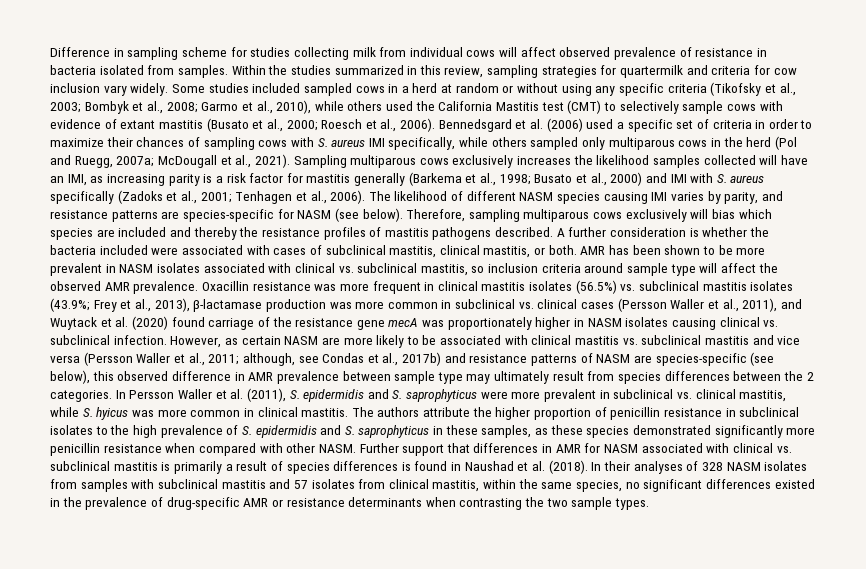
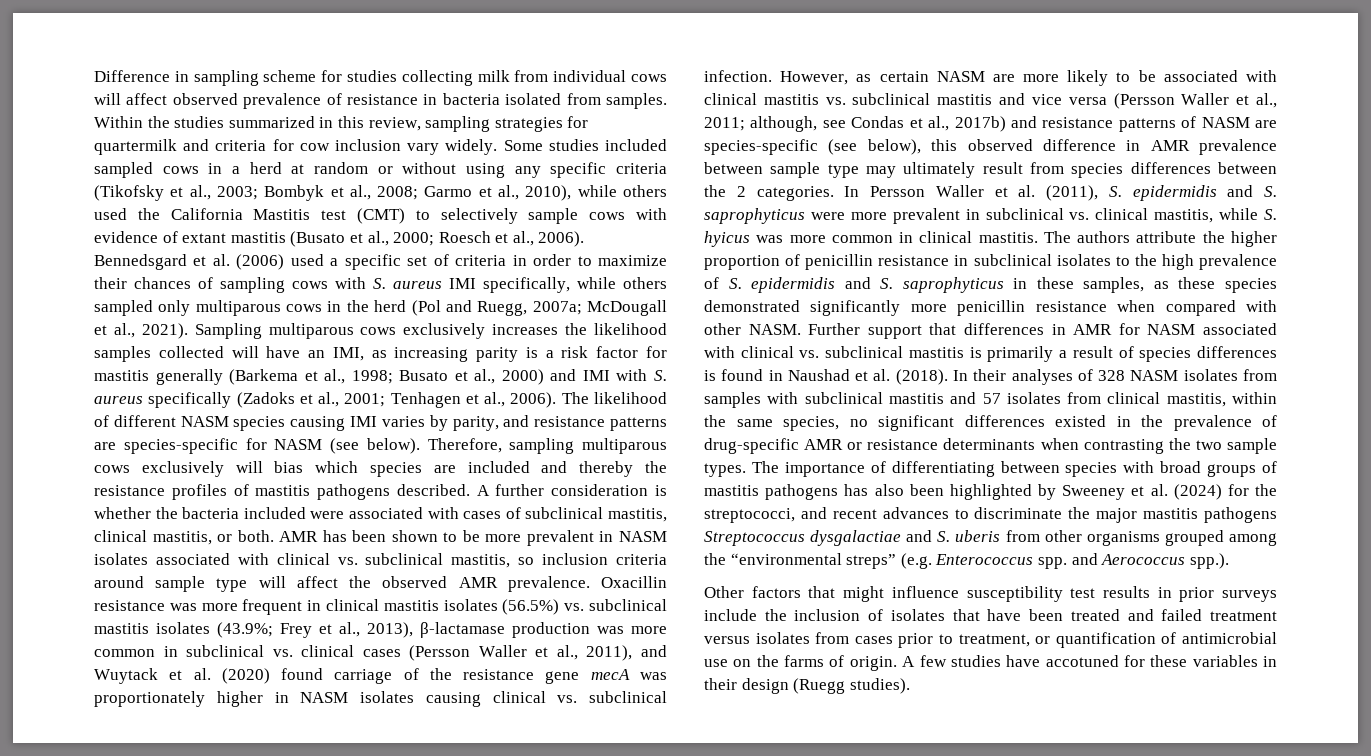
+ The importance of differentiating between species with broad groups of mastitis pathogens has also been highlighted by Sweeney et al. (2024) for the streptococci, and recent advances to discriminate the major mastitis pathogens Streptococcus dysgalactiae and S. uberis from other organisms grouped among the “environmental streps” (e.g. Enterococcus spp. and Aerococcus spp.).
+ Other factors that might influence susceptibility test results in prior surveys include the inclusion of isolates that have been treated and failed treatment versus isolates from cases prior to treatment, or quantification of antimicrobial use on the farms of origin. A few studies have accotuned for these variables in their design (Ruegg studies).

